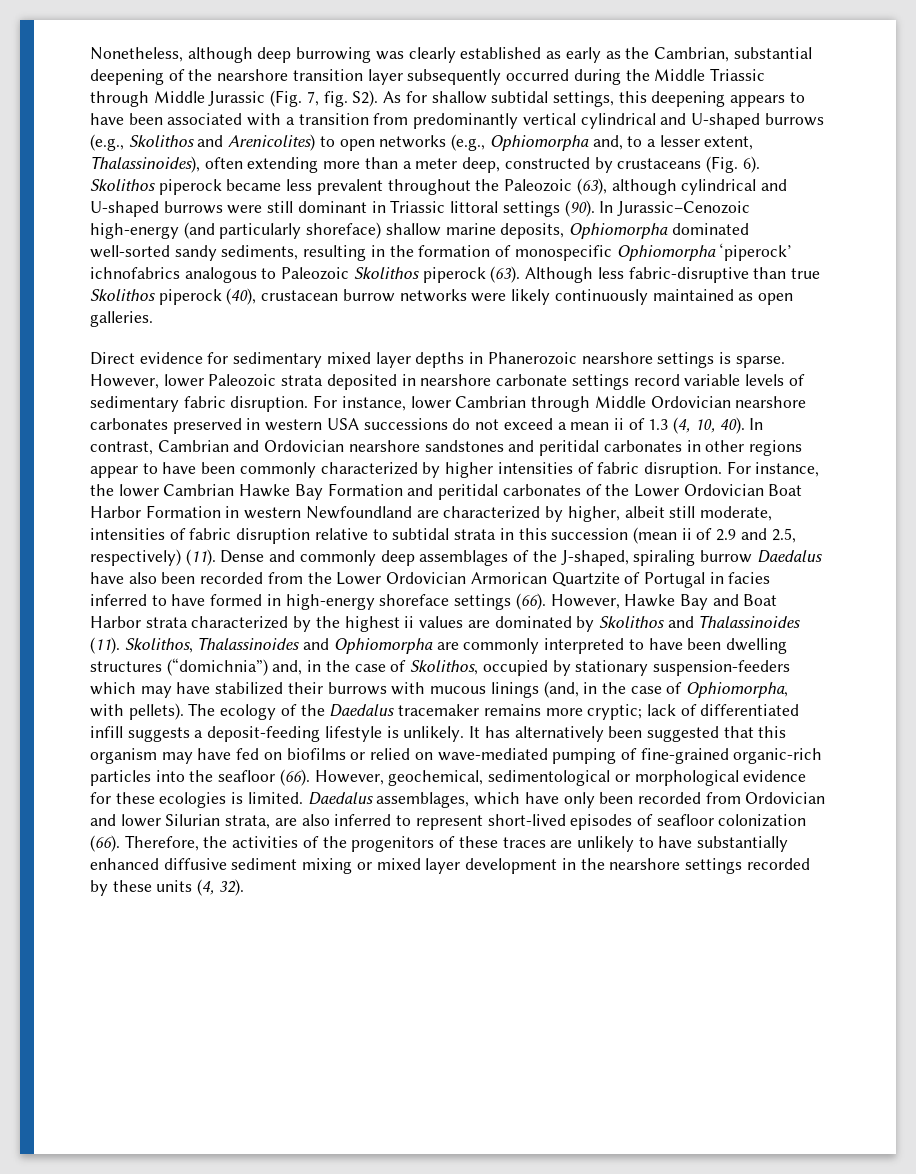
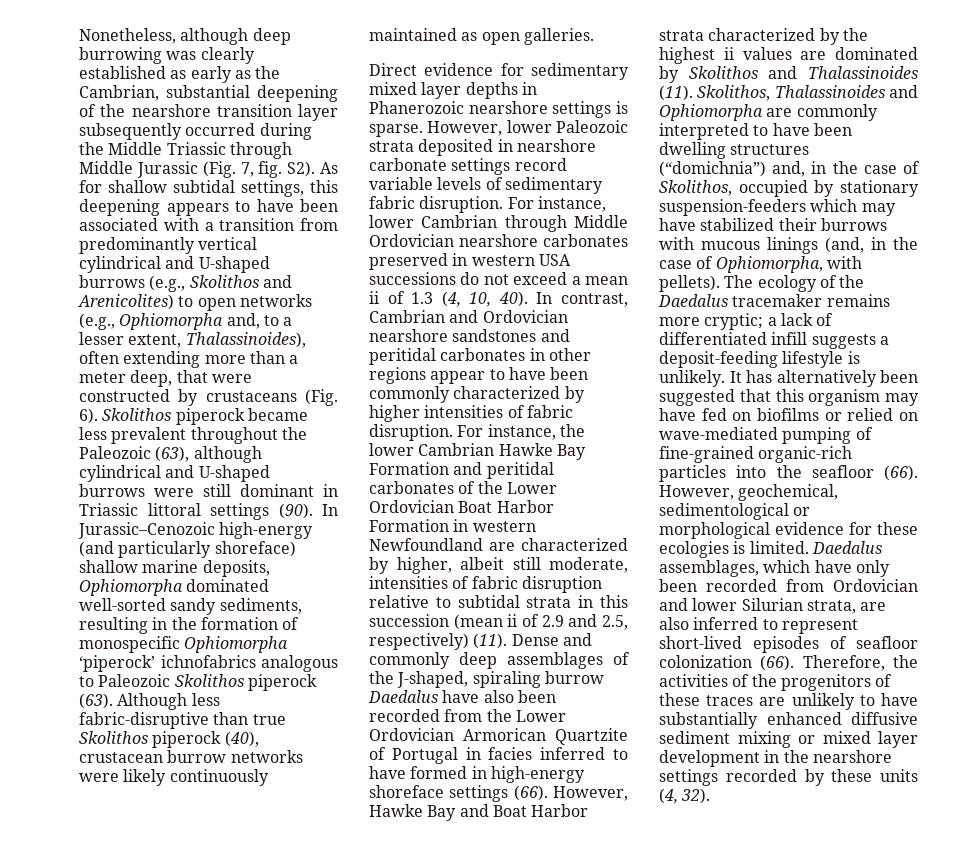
- Nonetheless, although deep burrowing was clearly established as early as the Cambrian, substantial deepening of the nearshore transition layer subsequently occurred during the Middle Triassic through Middle Jurassic (Fig. 7, fig. S2). As for shallow subtidal settings, this deepening appears to have been associated with a transition from predominantly vertical cylindrical and U-shaped burrows (e.g., Skolithos and Arenicolites) to open networks (e.g., Ophiomorpha and, to a lesser extent, Thalassinoides), often extending more than a meter deep, constructed by crustaceans (Fig. 6).
+ Nonetheless, although deep burrowing was clearly established as early as the Cambrian, substantial deepening of the nearshore transition layer subsequently occurred during the Middle Triassic through Middle Jurassic (Fig. 7, fig. S2). As for shallow subtidal settings, this deepening appears to have been associated with a transition from predominantly vertical cylindrical and U-shaped burrows (e.g., Skolithos and Arenicolites) to open networks (e.g., Ophiomorpha and, to a lesser extent, Thalassinoides), often extending more than a meter deep, that were constructed by crustaceans (Fig. 6).
- The ecology of the Daedalus tracemaker remains more cryptic; lack of differentiated infill suggests a deposit-feeding lifestyle is unlikely.
+ The ecology of the Daedalus tracemaker remains more cryptic; a lack of differentiated infill suggests a deposit-feeding lifestyle is unlikely.

